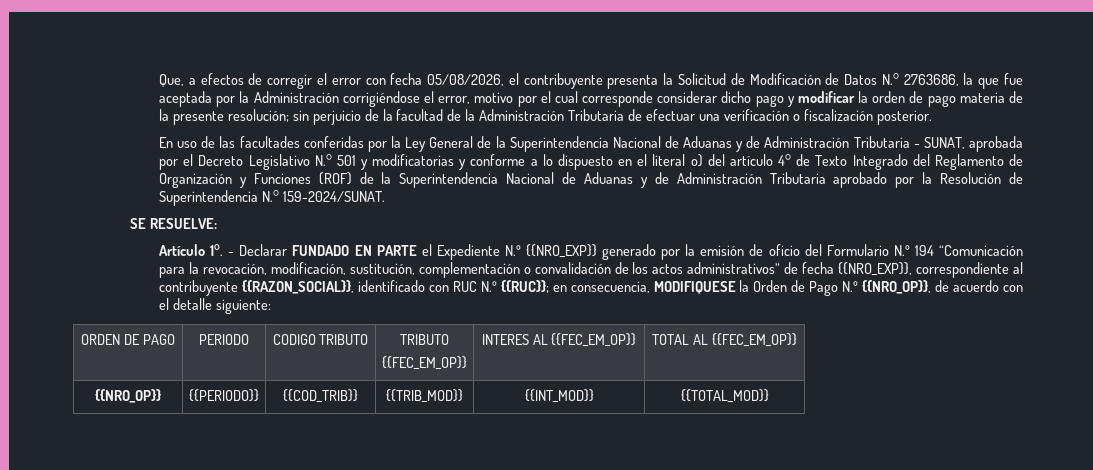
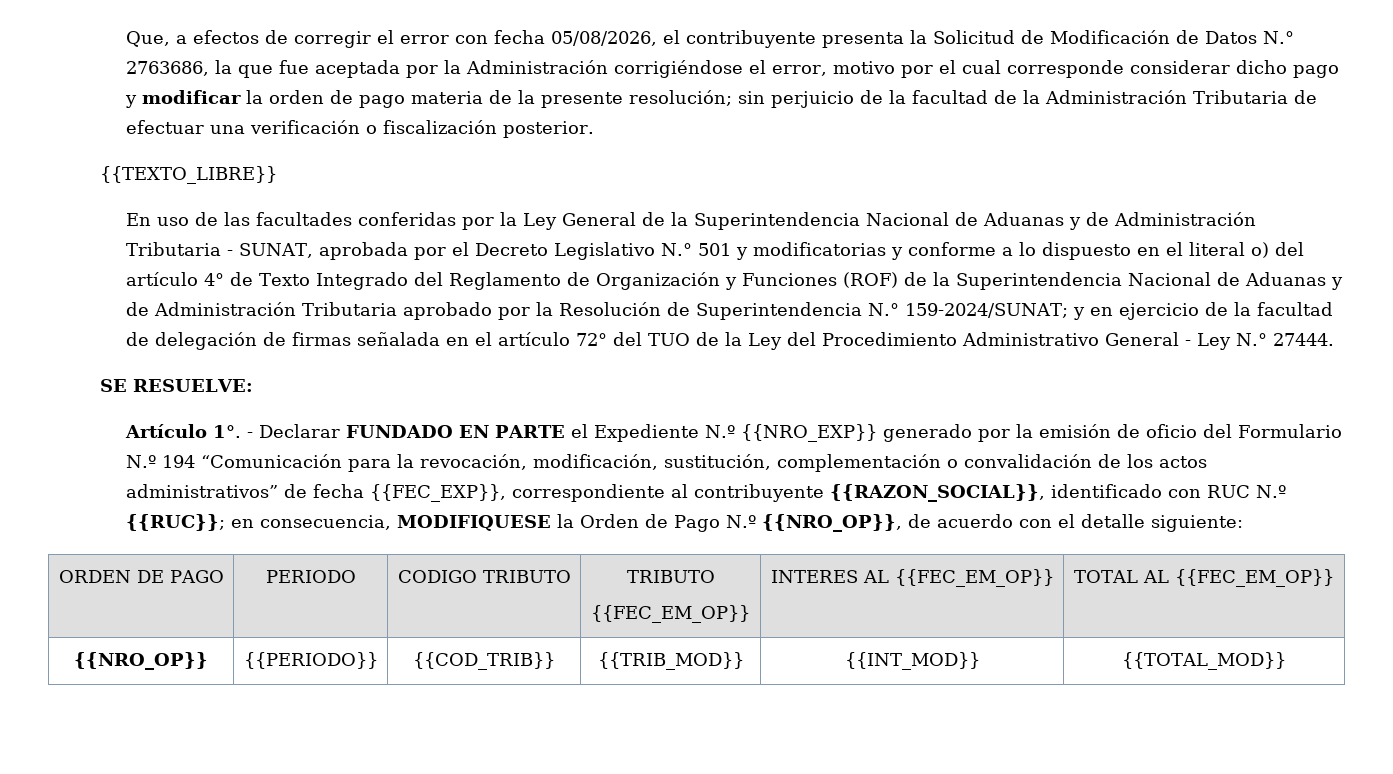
+ {{TEXTO_LIBRE}}
- En uso de las facultades conferidas por la Ley General de la Superintendencia Nacional de Aduanas y de Administración Tributaria - SUNAT, aprobada por el Decreto Legislativo N.° 501 y modificatorias y conforme a lo dispuesto en el literal o) del artículo 4° de Texto Integrado del Reglamento de Organización y Funciones (ROF) de la Superintendencia Nacional de Aduanas y de Administración Tributaria aprobado por la Resolución de Superintendencia N.° 159-2024/SUNAT.
+ En uso de las facultades conferidas por la Ley General de la Superintendencia Nacional de Aduanas y de Administración Tributaria - SUNAT, aprobada por el Decreto Legislativo N.° 501 y modificatorias y conforme a lo dispuesto en el literal o) del artículo 4° de Texto Integrado del Reglamento de Organización y Funciones (ROF) de la Superintendencia Nacional de Aduanas y de Administración Tributaria aprobado por la Resolución de Superintendencia N.° 159-2024/SUNAT; y en ejercicio de la facultad de delegación de firmas señalada en el artículo 72° del TUO de la Ley del Procedimiento Administrativo General - Ley N.° 27444.
- - Declarar FUNDADO EN PARTE el Expediente N.º {{NRO_EXP}} generado por la emisión de oficio del Formulario N.º 194 “Comunicación para la revocación, modificación, sustitución, complementación o convalidación de los actos administrativos” de fecha {{NRO_EXP}}, correspondiente al contribuyente {{RAZON_SOCIAL}}, identificado con RUC N.º {{RUC}}; en consecuencia, MODIFIQUESE la Orden de Pago N.º {{NRO_OP}}, de acuerdo con el detalle siguiente:
+ - Declarar FUNDADO EN PARTE el Expediente N.º {{NRO_EXP}} generado por la emisión de oficio del Formulario N.º 194 “Comunicación para la revocación, modificación, sustitución, complementación o convalidación de los actos administrativos” de fecha {{FEC_EXP}}, correspondiente al contribuyente {{RAZON_SOCIAL}}, identificado con RUC N.º {{RUC}}; en consecuencia, MODIFIQUESE la Orden de Pago N.º {{NRO_OP}}, de acuerdo con el detalle siguiente:

